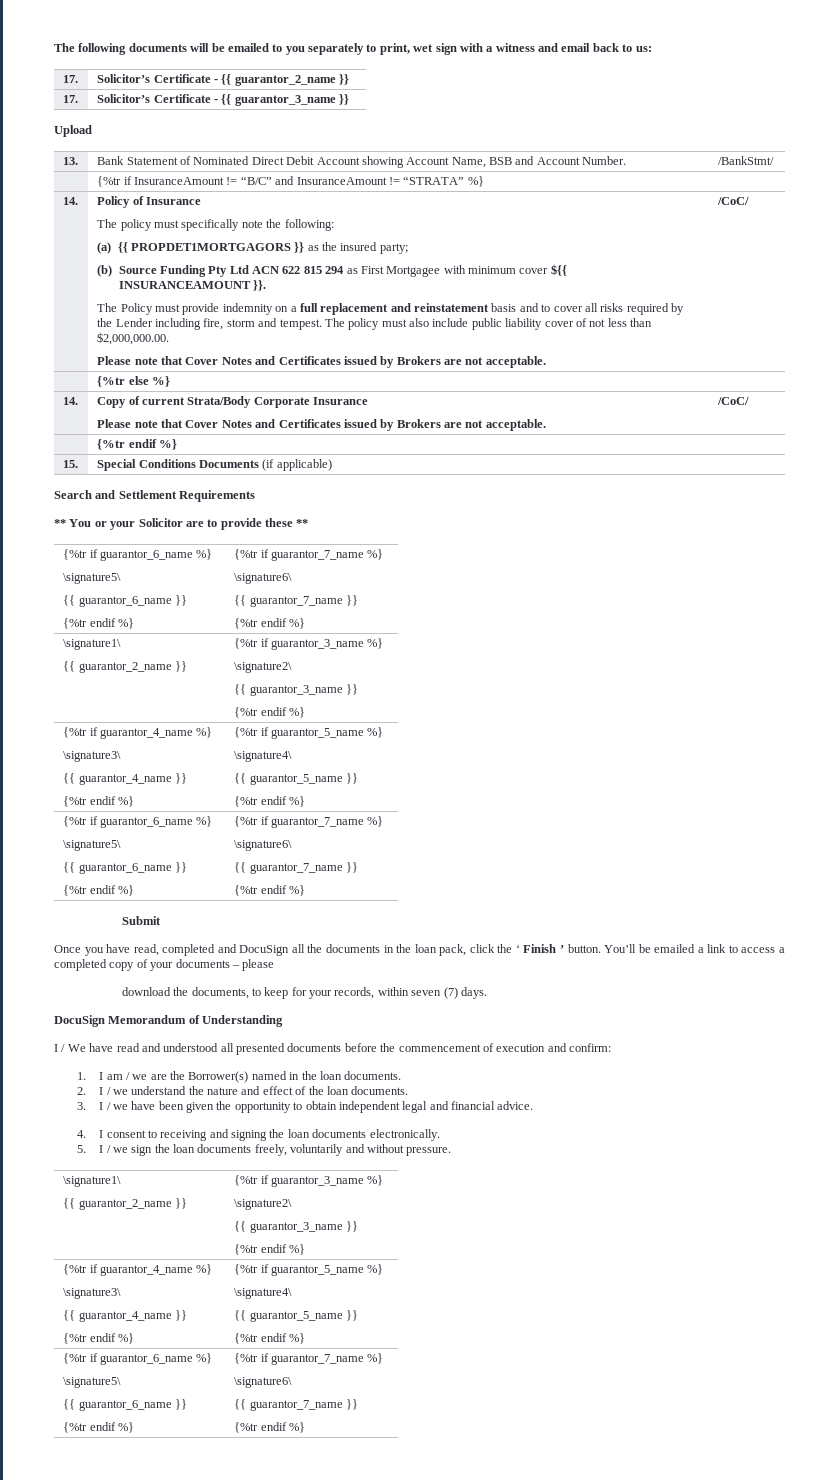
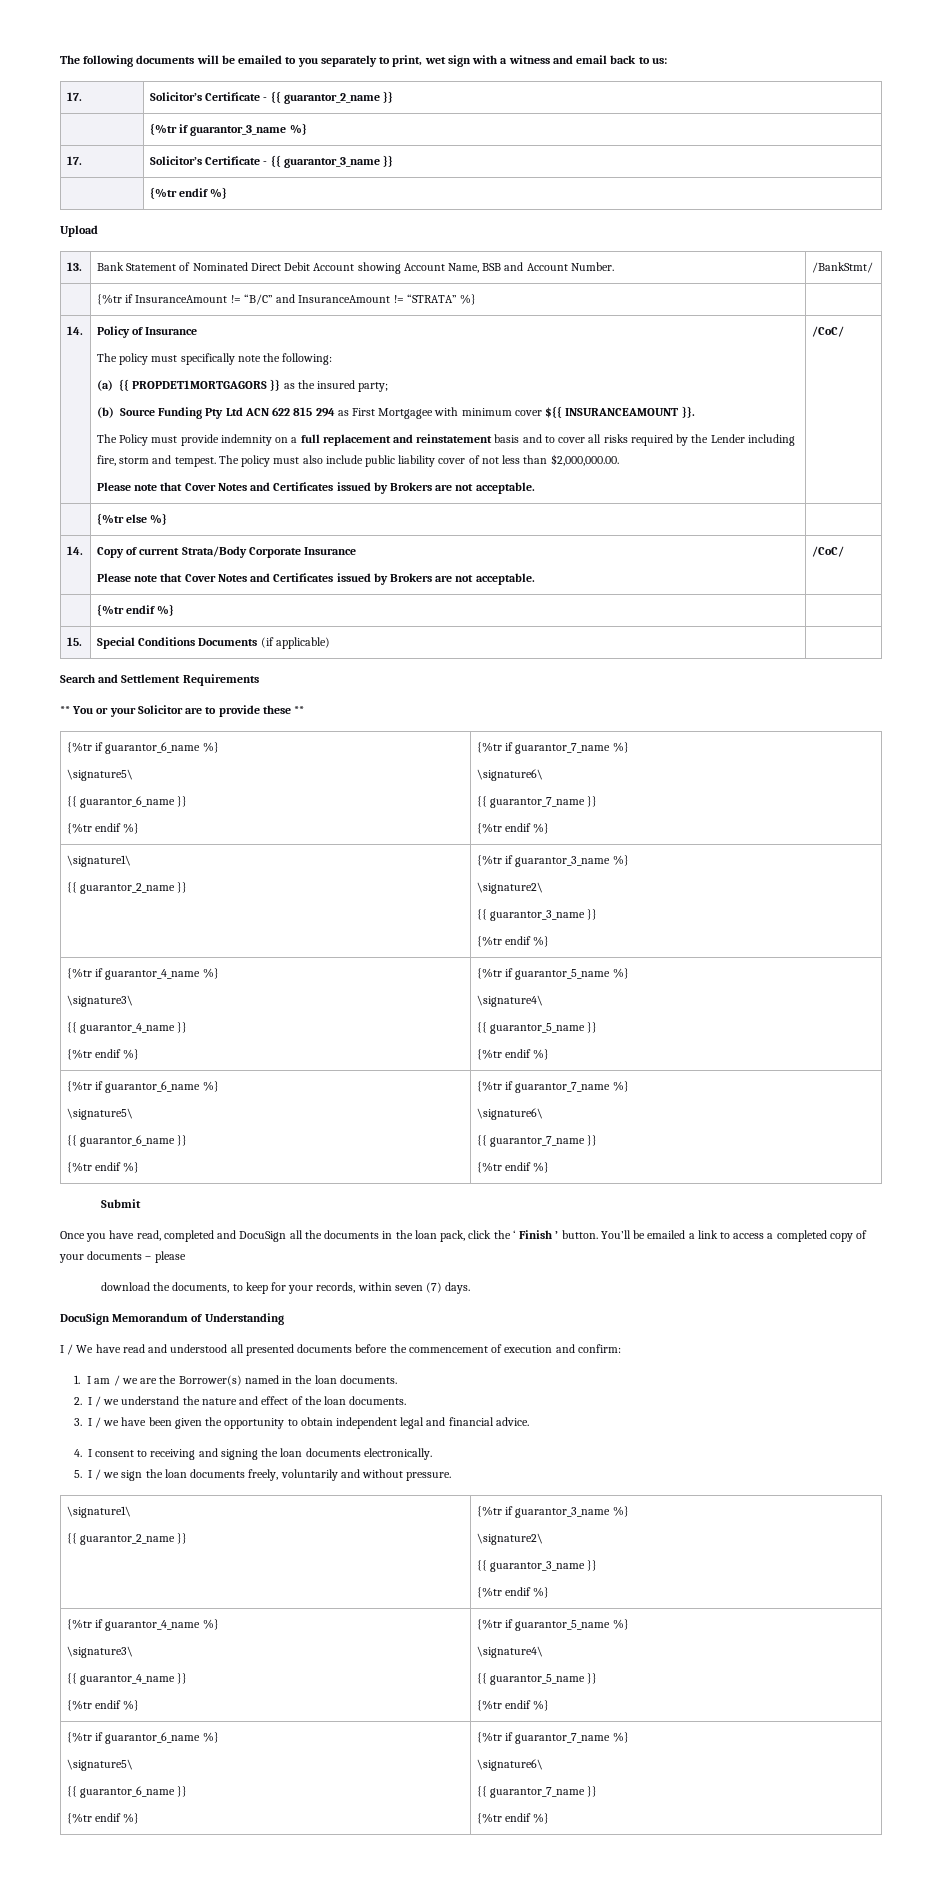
  17. | Solicitor’s Certificate - {{ guarantor_2_name }}
+ | {%tr if guarantor_3_name %}
  17. | Solicitor’s Certificate - {{ guarantor_3_name }}
+ | {%tr endif %}

